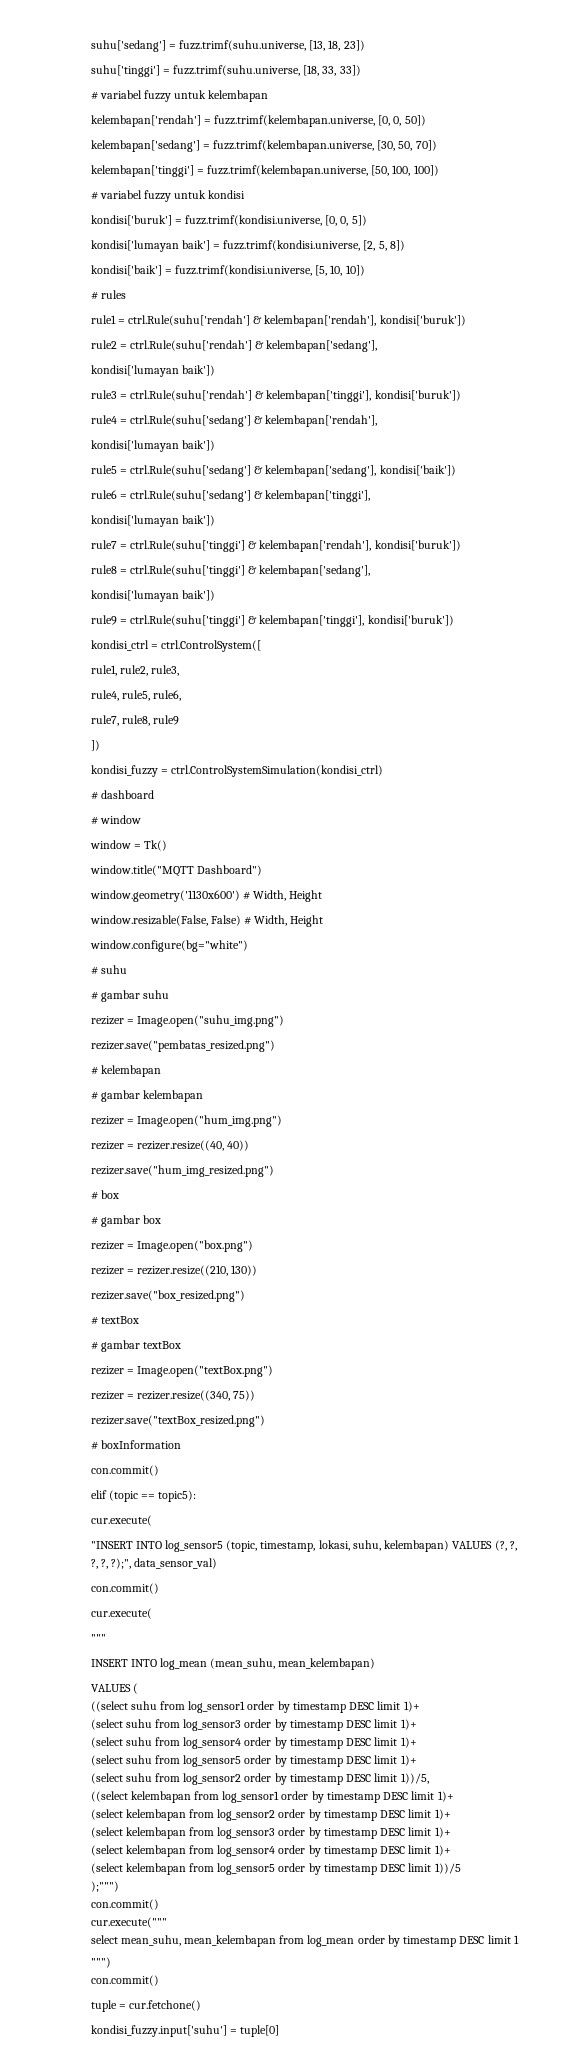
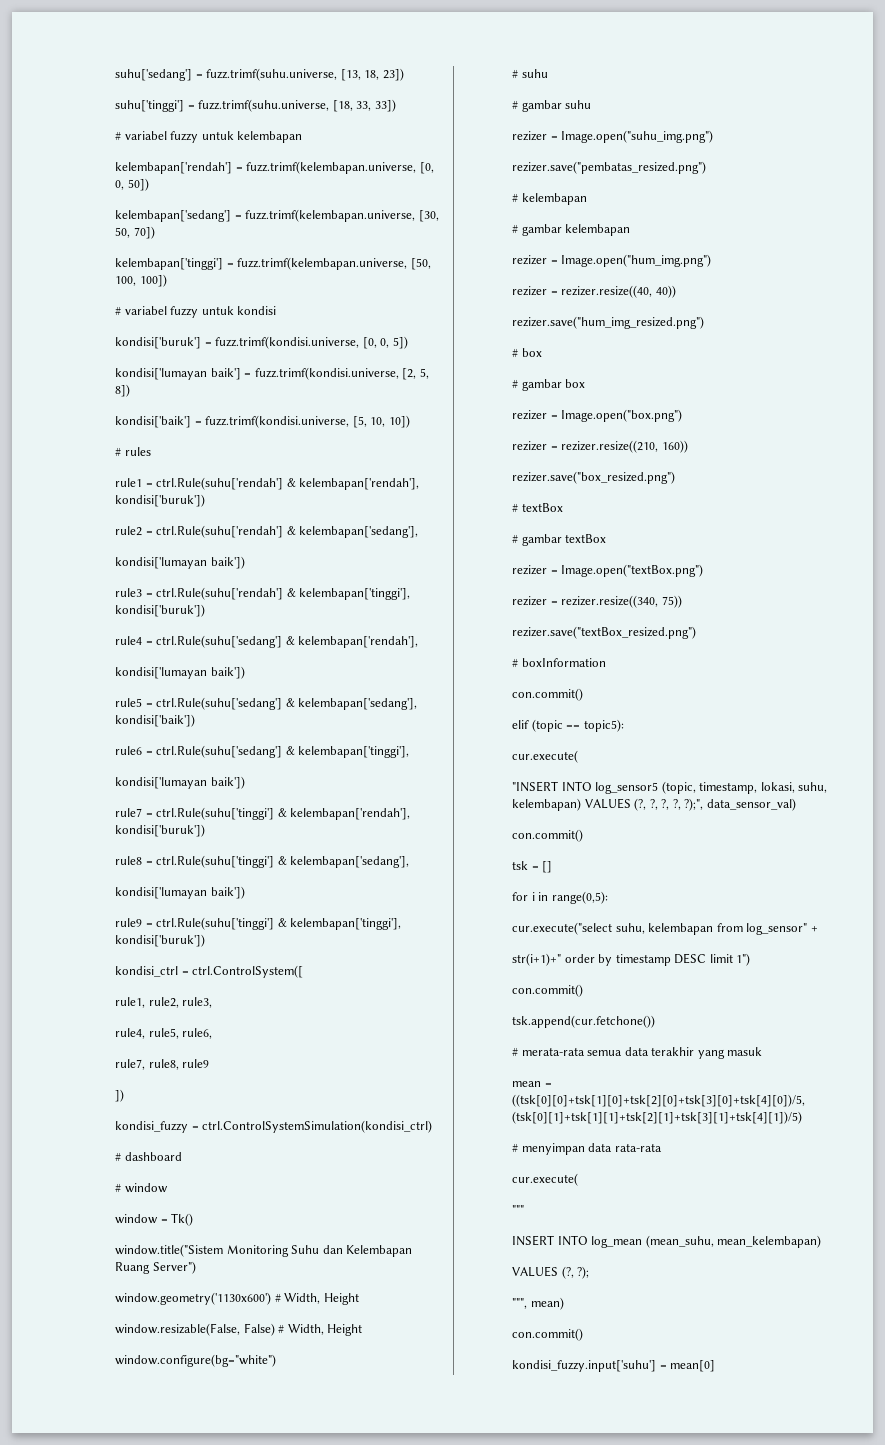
- window.title("MQTT Dashboard")
+ window.title("Sistem Monitoring Suhu dan Kelembapan Ruang Server")
- rezizer = rezizer.resize((210, 130))
+ rezizer = rezizer.resize((210, 160))
+ tsk = []
+ for i in range(0,5):
+ cur.execute("select suhu, kelembapan from log_sensor" +
+ str(i+1)+" order by timestamp DESC limit 1")
+ con.commit()
+ tsk.append(cur.fetchone())
+ # merata-rata semua data terakhir yang masuk
+ mean = ((tsk[0][0]+tsk[1][0]+tsk[2][0]+tsk[3][0]+tsk[4][0])/5, (tsk[0][1]+tsk[1][1]+tsk[2][1]+tsk[3][1]+tsk[4][1])/5)
+ # menyimpan data rata-rata
- VALUES (
- ((select suhu from log_sensor1 order by timestamp DESC limit 1)+
- (select suhu from log_sensor3 order by timestamp DESC limit 1)+
- (select suhu from log_sensor4 order by timestamp DESC limit 1)+
- (select suhu from log_sensor5 order by timestamp DESC limit 1)+
- (select suhu from log_sensor2 order by timestamp DESC limit 1))/5,
- ((select kelembapan from log_sensor1 order by timestamp DESC limit 1)+
- (select kelembapan from log_sensor2 order by timestamp DESC limit 1)+
- (select kelembapan from log_sensor3 order by timestamp DESC limit 1)+
- (select kelembapan from log_sensor4 order by timestamp DESC limit 1)+
- (select kelembapan from log_sensor5 order by timestamp DESC limit 1))/5
- );""")
+ VALUES (?, ?);
+ """, mean)
  con.commit()
- cur.execute("""
- select mean_suhu, mean_kelembapan from log_mean order by timestamp DESC limit 1
- """)
- con.commit()
- tuple = cur.fetchone()
- kondisi_fuzzy.input['suhu'] = tuple[0]
+ kondisi_fuzzy.input['suhu'] = mean[0]

